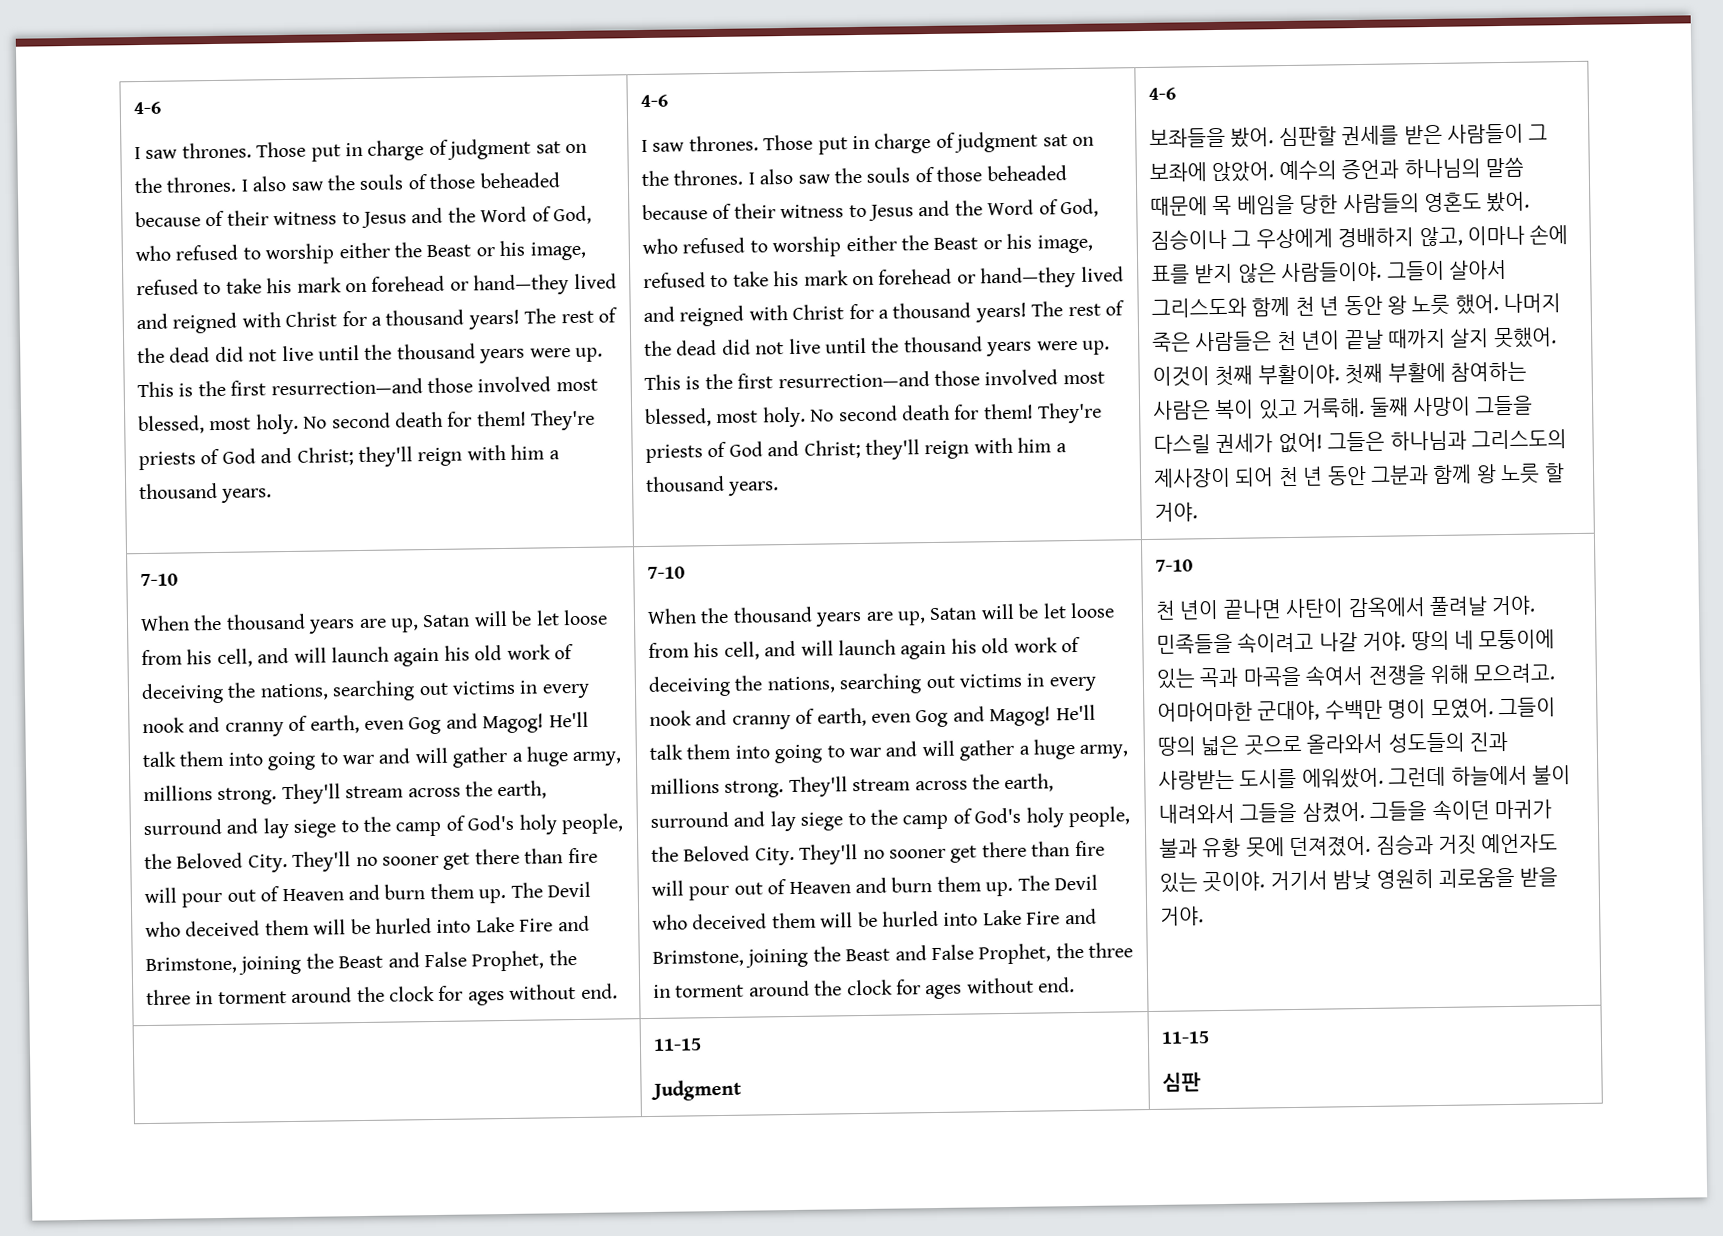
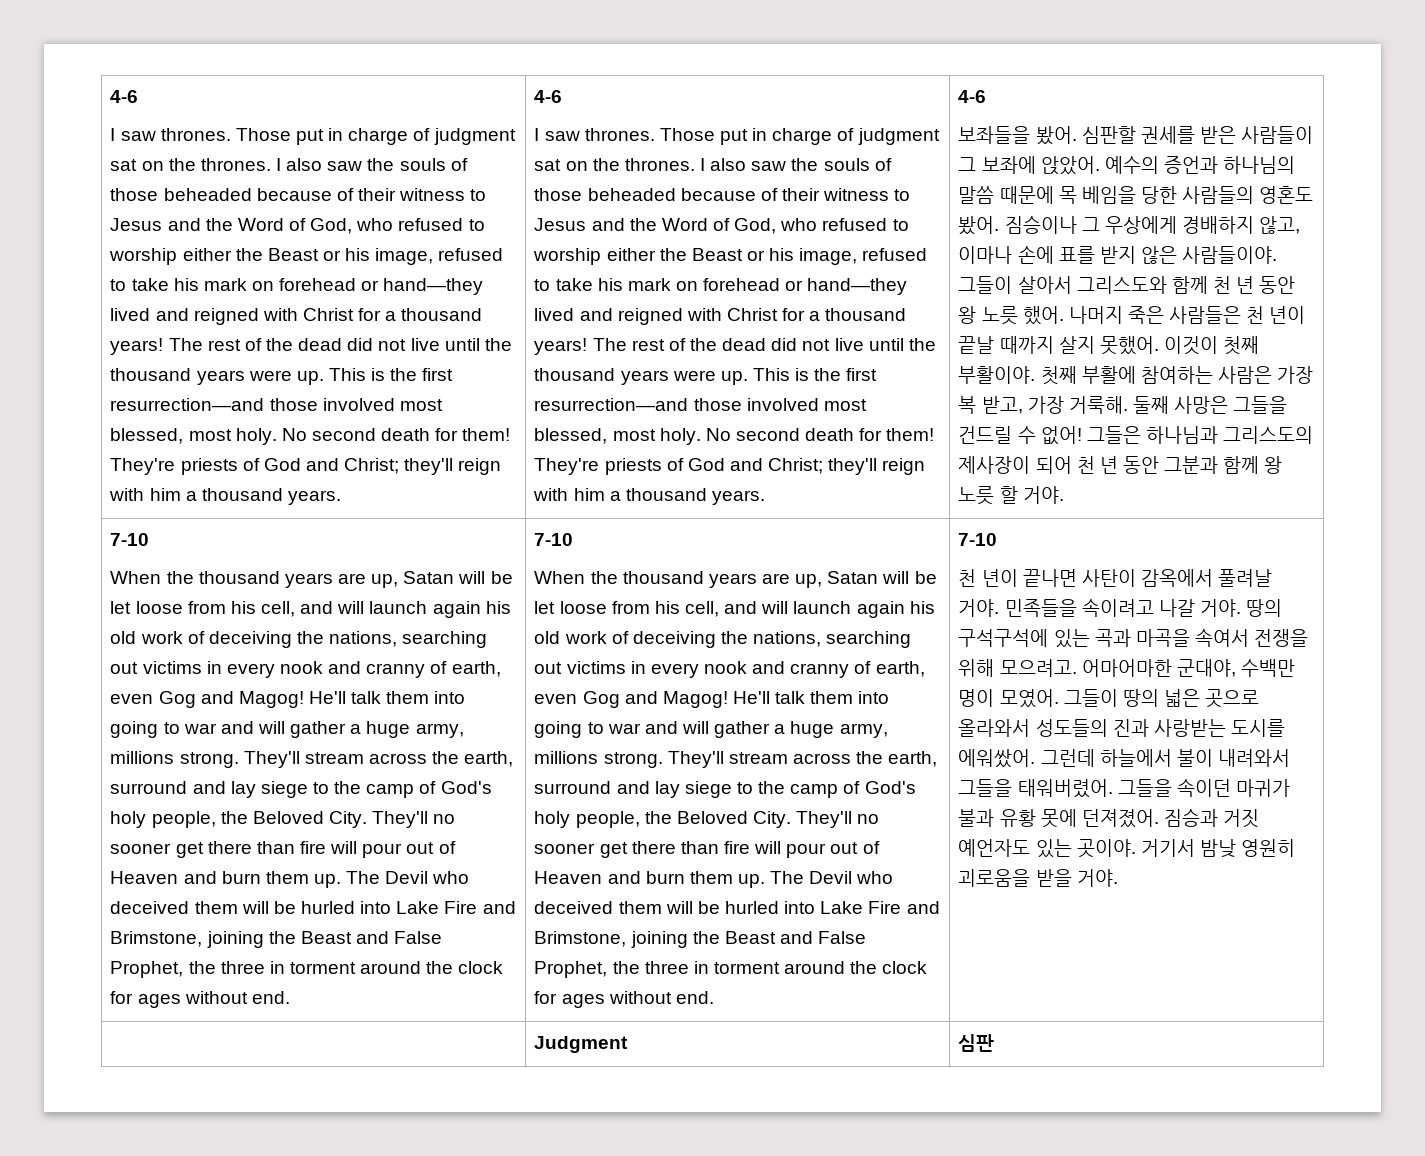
- 첫째 부활에 참여하는 사람은 복이 있고 거룩해. 둘째 사망이 그들을 다스릴 권세가 없어!
+ 첫째 부활에 참여하는 사람은 가장 복 받고, 가장 거룩해. 둘째 사망은 그들을 건드릴 수 없어!
- 땅의 네 모퉁이에 있는 곡과 마곡을 속여서 전쟁을 위해 모으려고.
+ 땅의 구석구석에 있는 곡과 마곡을 속여서 전쟁을 위해 모으려고.
- 그런데 하늘에서 불이 내려와서 그들을 삼켰어.
+ 그런데 하늘에서 불이 내려와서 그들을 태워버렸어.
  거기서 밤낮 영원히 괴로움을 받을 거야.
- | 11-15
- Judgment | 11-15
- 심판
+ | Judgment | 심판

